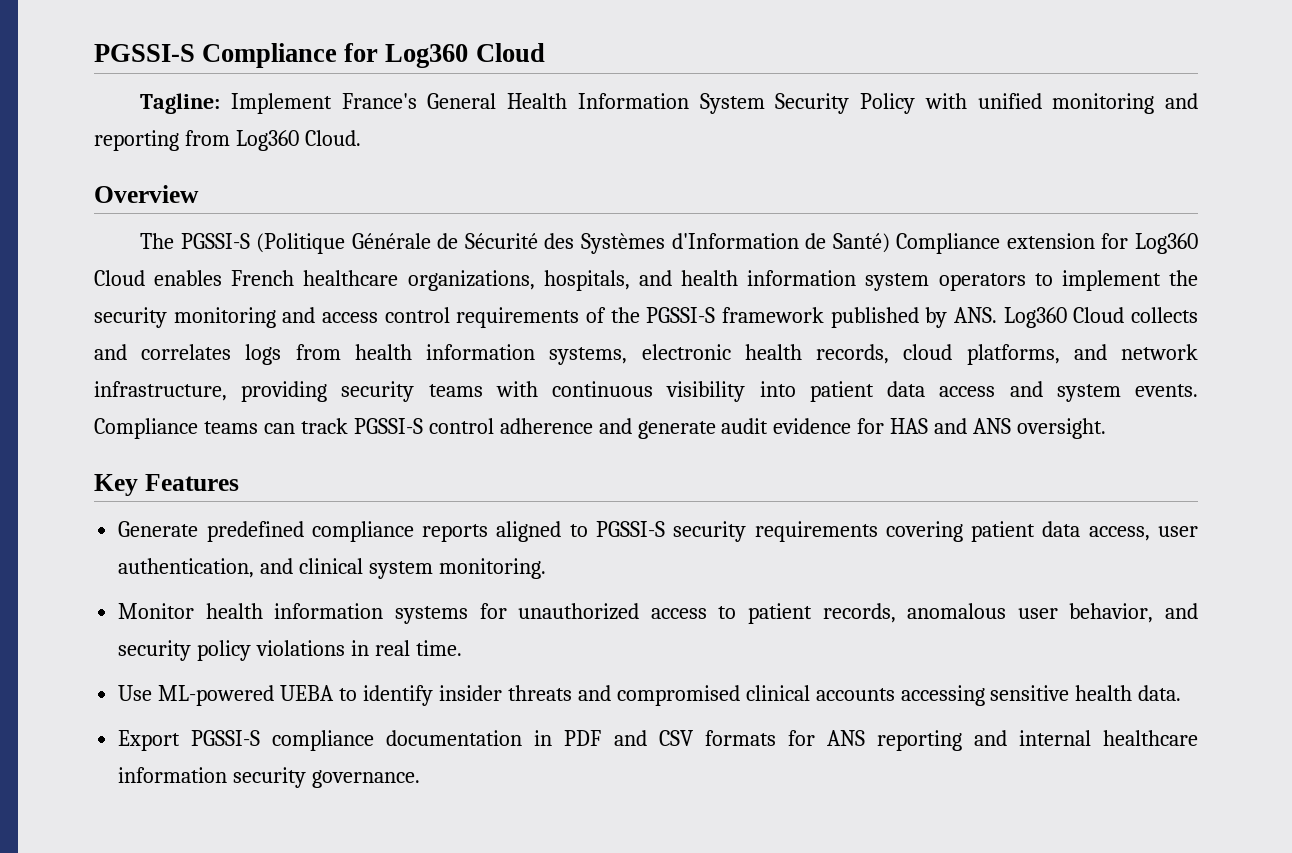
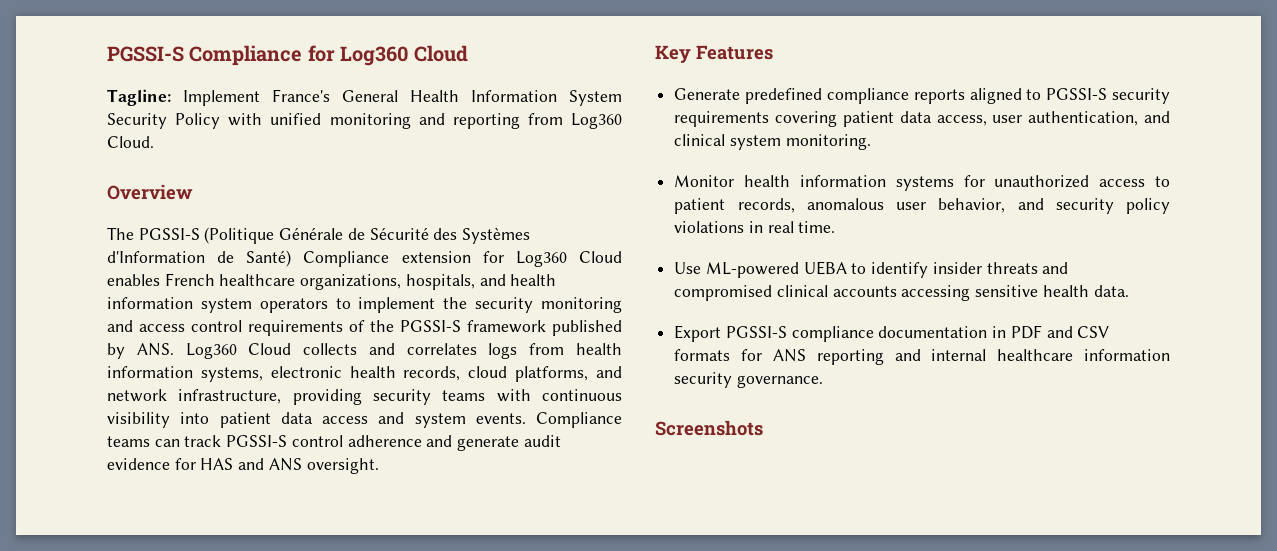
+ Screenshots

